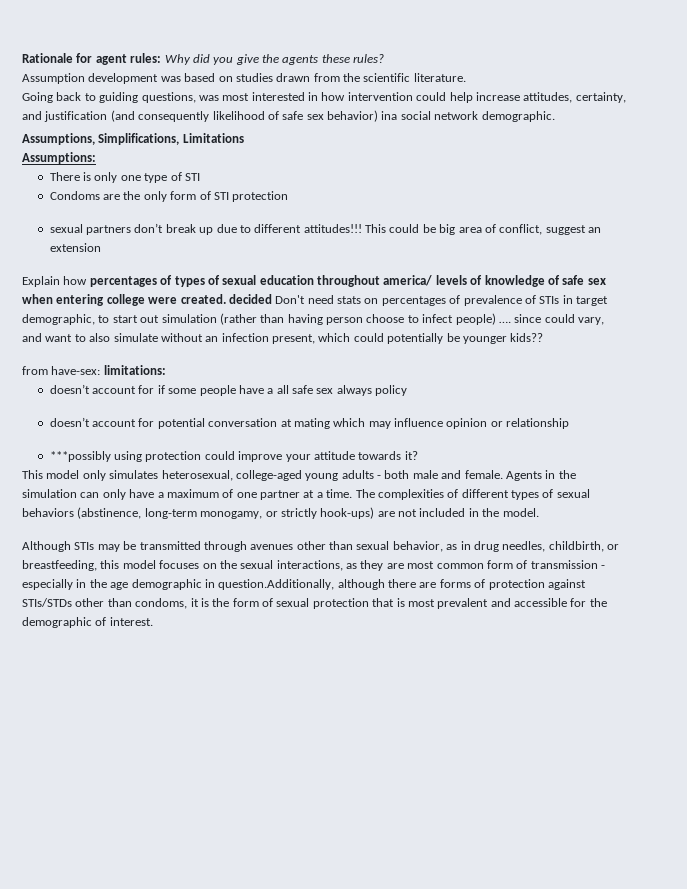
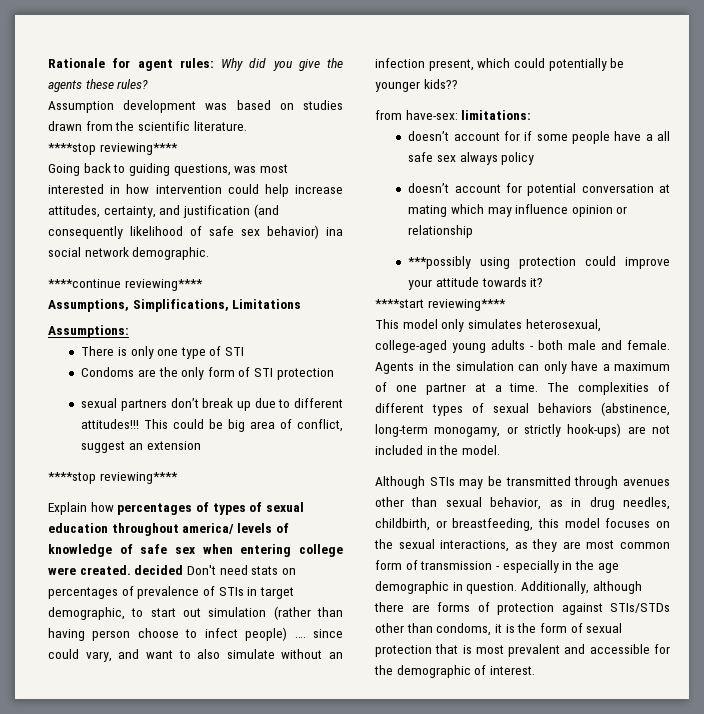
  Assumption development was based on studies drawn from the scientific literature.
+ ****stop reviewing****
+ ****continue reviewing****
  This could be big area of conflict, suggest an extension
+ ****stop reviewing****
+ ****start reviewing****
- Although STIs may be transmitted through avenues other than sexual behavior, as in drug needles, childbirth, or breastfeeding, this model focuses on the sexual interactions, as they are most common form of transmission - especially in the age demographic in question.Additionally, although there are forms of protection against STIs/STDs other than condoms, it is the form of sexual protection that is most prevalent and accessible for the demographic of interest.
+ Although STIs may be transmitted through avenues other than sexual behavior, as in drug needles, childbirth, or breastfeeding, this model focuses on the sexual interactions, as they are most common form of transmission - especially in the age demographic in question. Additionally, although there are forms of protection against STIs/STDs other than condoms, it is the form of sexual protection that is most prevalent and accessible for the demographic of interest.

